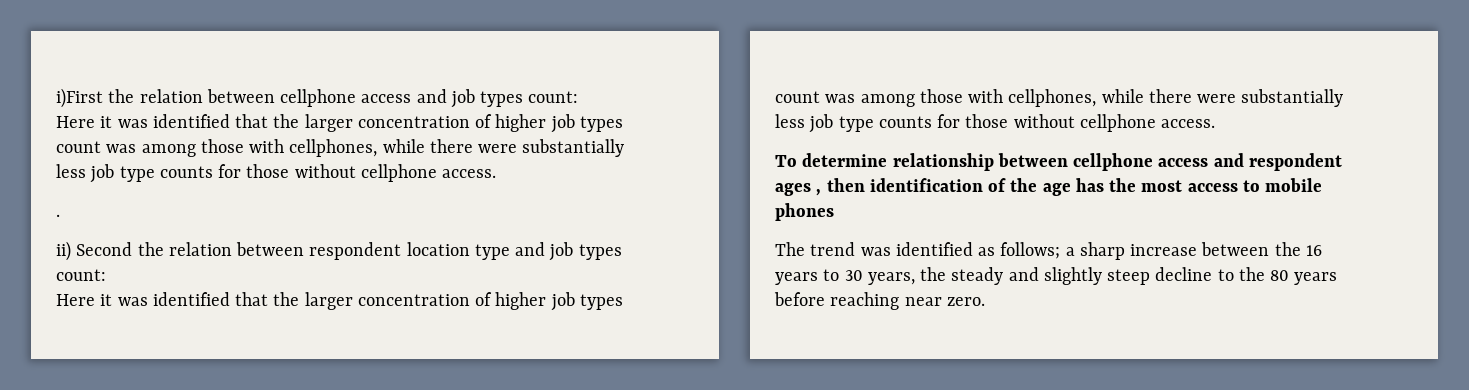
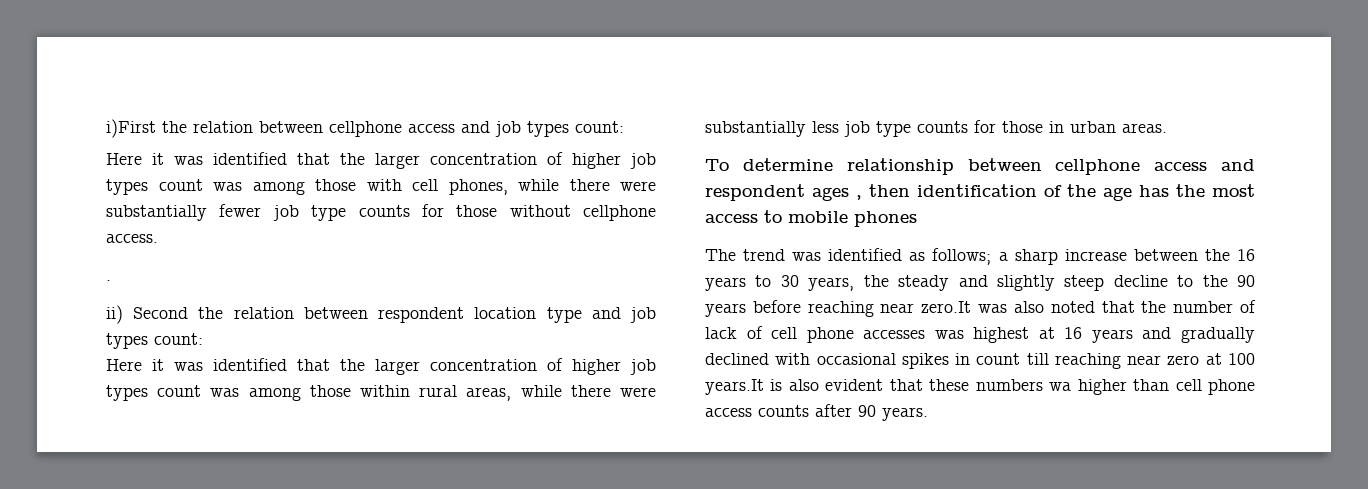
  i)First the relation between cellphone access and job types count:
- Here it was identified that the larger concentration of higher job types count was among those with cellphones, while there were substantially less job type counts for those without cellphone access.
+ Here it was identified that the larger concentration of higher job types count was among those with cell phones, while there were substantially fewer job type counts for those without cellphone access.
  ii) Second the relation between respondent location type and job types count:
- Here it was identified that the larger concentration of higher job types count was among those with cellphones, while there were substantially less job type counts for those without cellphone access.
+ Here it was identified that the larger concentration of higher job types count was among those within rural areas, while there were substantially less job type counts for those in urban areas.
- The trend was identified as follows; a sharp increase between the 16 years to 30 years, the steady and slightly steep decline to the 80 years before reaching near zero.
+ The trend was identified as follows; a sharp increase between the 16 years to 30 years, the steady and slightly steep decline to the 90 years before reaching near zero.It was also noted that the number of lack of cell phone accesses was highest at 16 years and gradually declined with occasional spikes in count till reaching near zero at 100 years.It is also evident that these numbers wa higher than cell phone access counts after 90 years.

